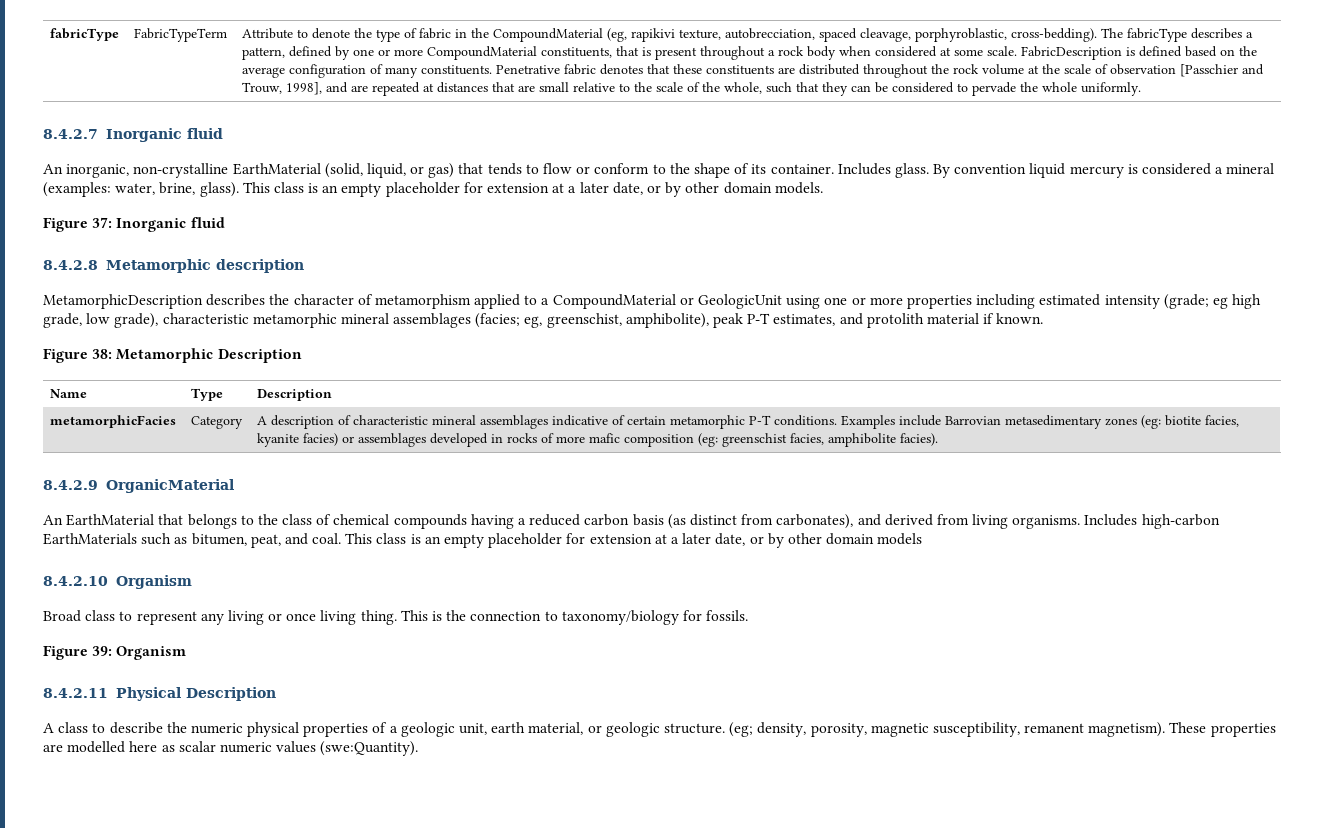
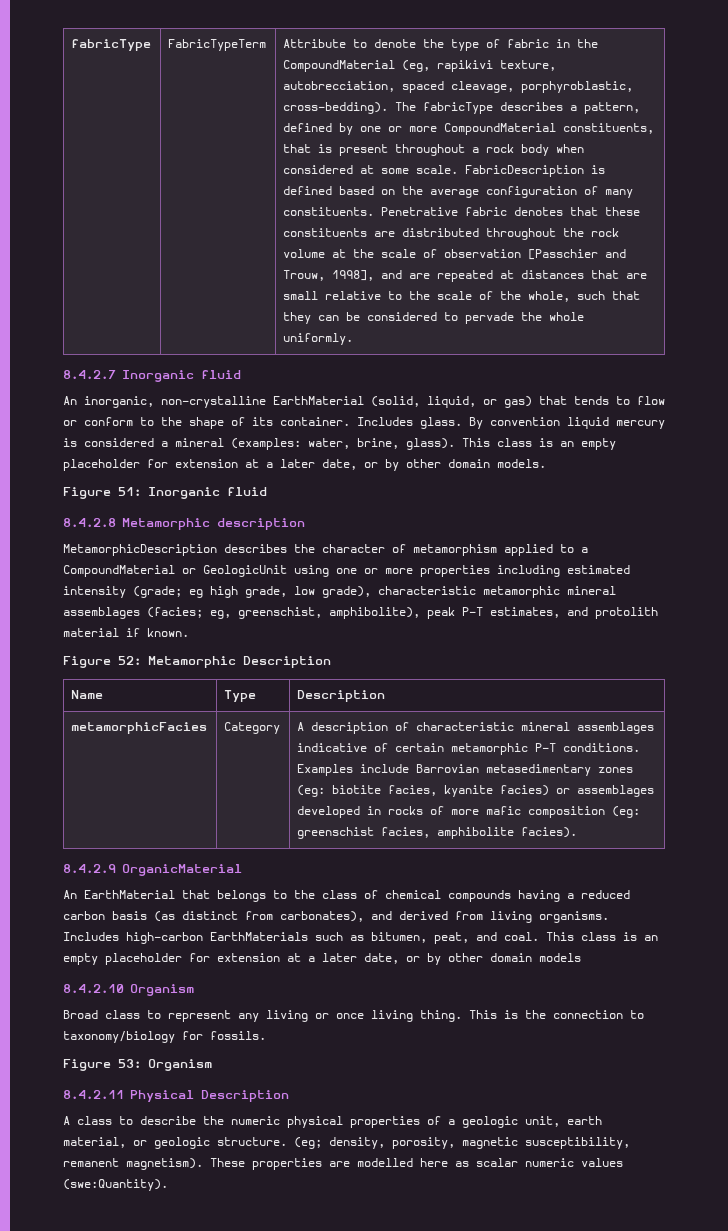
- Figure 37: Inorganic fluid
+ Figure 51: Inorganic fluid
- Figure 38: Metamorphic Description
+ Figure 52: Metamorphic Description
- Figure 39: Organism
+ Figure 53: Organism

